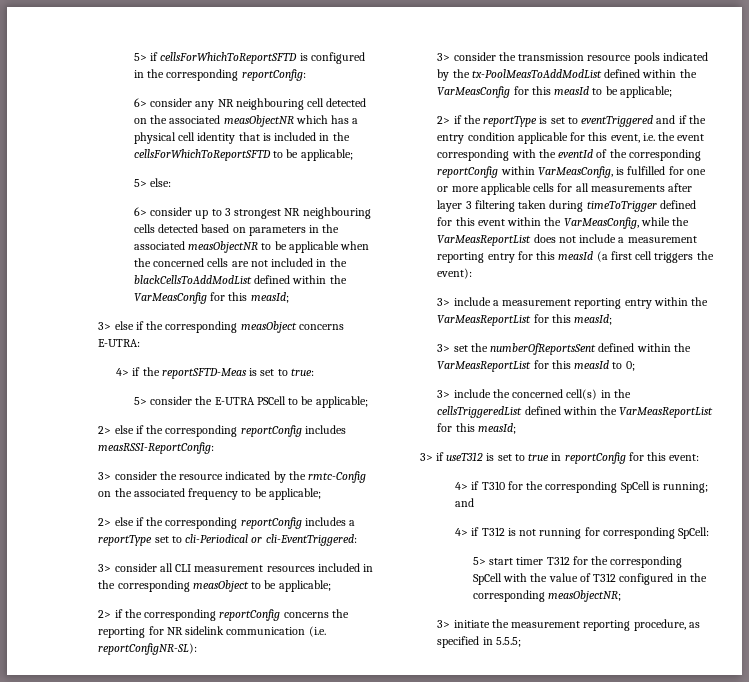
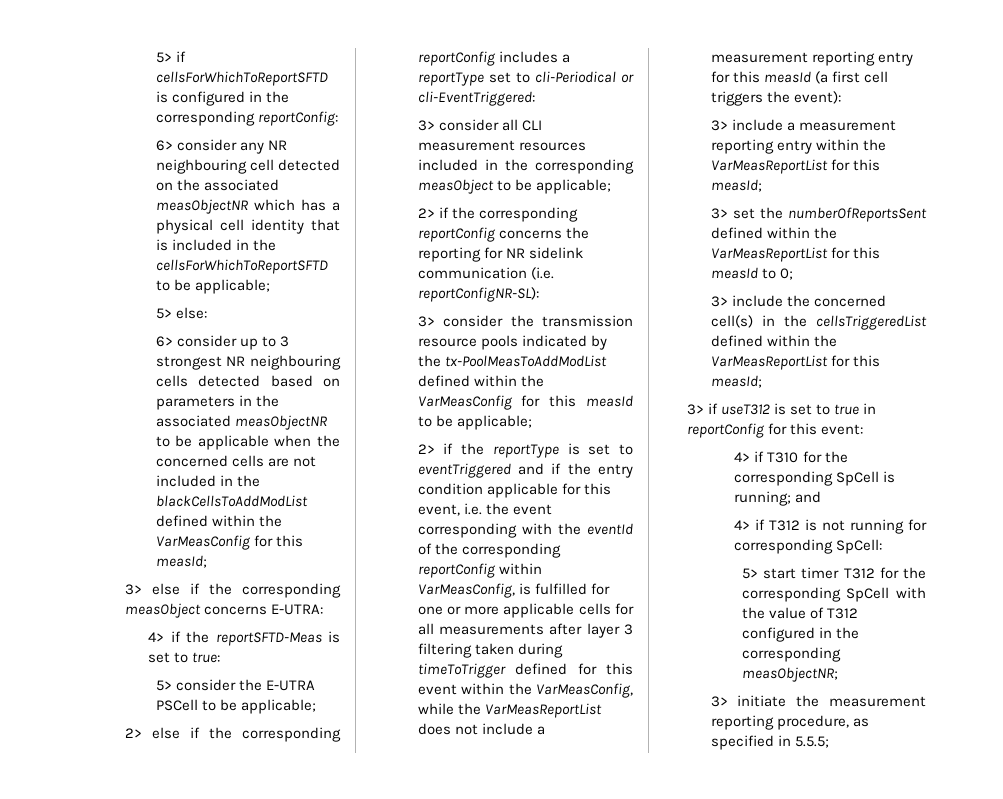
- 2> else if the corresponding reportConfig includes measRSSI-ReportConfig:
- 3> consider the resource indicated by the rmtc-Config on the associated frequency to be applicable;

